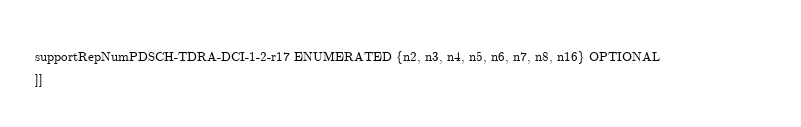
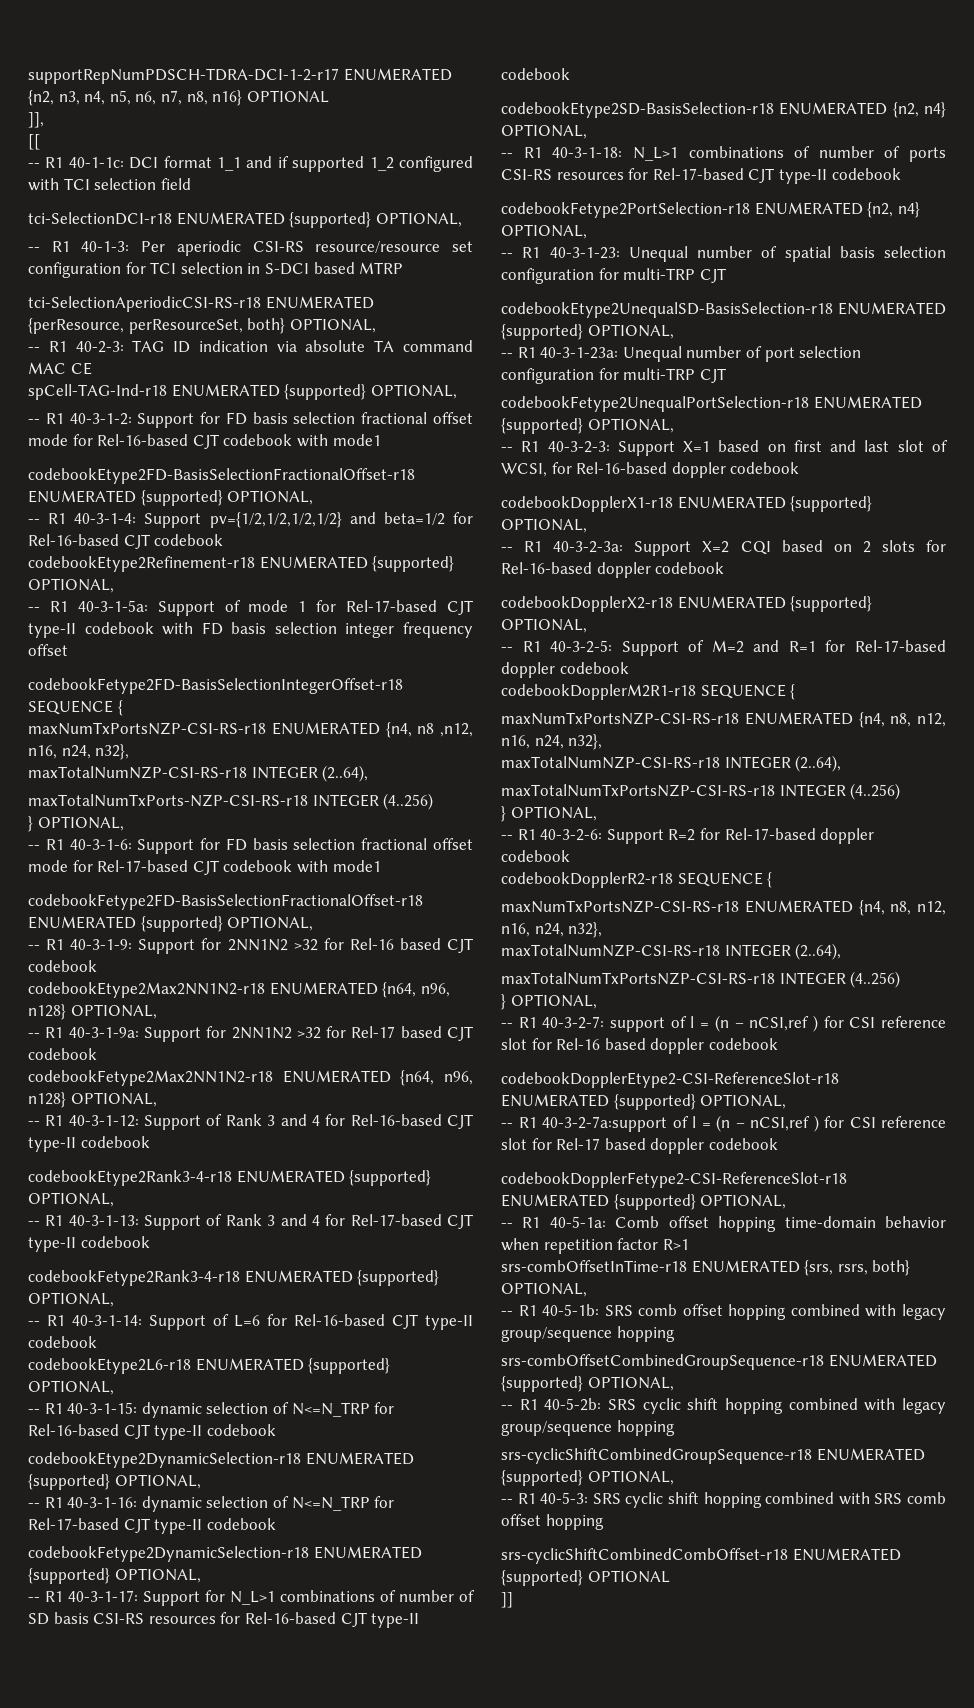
+ ]],
+ [[
+ -- R1 40-1-1c: DCI format 1_1 and if supported 1_2 configured with TCI selection field
+ tci-SelectionDCI-r18 ENUMERATED {supported} OPTIONAL,
+ -- R1 40-1-3: Per aperiodic CSI-RS resource/resource set configuration for TCI selection in S-DCI based MTRP
+ tci-SelectionAperiodicCSI-RS-r18 ENUMERATED {perResource, perResourceSet, both} OPTIONAL,
+ -- R1 40-2-3: TAG ID indication via absolute TA command MAC CE
+ spCell-TAG-Ind-r18 ENUMERATED {supported} OPTIONAL,
+ -- R1 40-3-1-2: Support for FD basis selection fractional offset mode for Rel-16-based CJT codebook with mode1
+ codebookEtype2FD-BasisSelectionFractionalOffset-r18 ENUMERATED {supported} OPTIONAL,
+ -- R1 40-3-1-4: Support pv={1/2,1/2,1/2,1/2} and beta=1/2 for Rel-16-based CJT codebook
+ codebookEtype2Refinement-r18 ENUMERATED {supported} OPTIONAL,
+ -- R1 40-3-1-5a: Support of mode 1 for Rel-17-based CJT type-II codebook with FD basis selection integer frequency offset
+ codebookFetype2FD-BasisSelectionIntegerOffset-r18 SEQUENCE {
+ maxNumTxPortsNZP-CSI-RS-r18 ENUMERATED {n4, n8 ,n12, n16, n24, n32},
+ maxTotalNumNZP-CSI-RS-r18 INTEGER (2..64),
+ maxTotalNumTxPorts-NZP-CSI-RS-r18 INTEGER (4..256)
+ } OPTIONAL,
+ -- R1 40-3-1-6: Support for FD basis selection fractional offset mode for Rel-17-based CJT codebook with mode1
+ codebookFetype2FD-BasisSelectionFractionalOffset-r18 ENUMERATED {supported} OPTIONAL,
+ -- R1 40-3-1-9: Support for 2NN1N2 >32 for Rel-16 based CJT codebook
+ codebookEtype2Max2NN1N2-r18 ENUMERATED {n64, n96, n128} OPTIONAL,
+ -- R1 40-3-1-9a: Support for 2NN1N2 >32 for Rel-17 based CJT codebook
+ codebookFetype2Max2NN1N2-r18 ENUMERATED {n64, n96, n128} OPTIONAL,
+ -- R1 40-3-1-12: Support of Rank 3 and 4 for Rel-16-based CJT type-II codebook
+ codebookEtype2Rank3-4-r18 ENUMERATED {supported} OPTIONAL,
+ -- R1 40-3-1-13: Support of Rank 3 and 4 for Rel-17-based CJT type-II codebook
+ codebookFetype2Rank3-4-r18 ENUMERATED {supported} OPTIONAL,
+ -- R1 40-3-1-14: Support of L=6 for Rel-16-based CJT type-II codebook
+ codebookEtype2L6-r18 ENUMERATED {supported} OPTIONAL,
+ -- R1 40-3-1-15: dynamic selection of N<=N_TRP for Rel-16-based CJT type-II codebook
+ codebookEtype2DynamicSelection-r18 ENUMERATED {supported} OPTIONAL,
+ -- R1 40-3-1-16: dynamic selection of N<=N_TRP for Rel-17-based CJT type-II codebook
+ codebookFetype2DynamicSelection-r18 ENUMERATED {supported} OPTIONAL,
+ -- R1 40-3-1-17: Support for N_L>1 combinations of number of SD basis CSI-RS resources for Rel-16-based CJT type-II codebook
+ codebookEtype2SD-BasisSelection-r18 ENUMERATED {n2, n4} OPTIONAL,
+ -- R1 40-3-1-18: N_L>1 combinations of number of ports CSI-RS resources for Rel-17-based CJT type-II codebook
+ codebookFetype2PortSelection-r18 ENUMERATED {n2, n4} OPTIONAL,
+ -- R1 40-3-1-23: Unequal number of spatial basis selection configuration for multi-TRP CJT
+ codebookEtype2UnequalSD-BasisSelection-r18 ENUMERATED {supported} OPTIONAL,
+ -- R1 40-3-1-23a: Unequal number of port selection configuration for multi-TRP CJT
+ codebookFetype2UnequalPortSelection-r18 ENUMERATED {supported} OPTIONAL,
+ -- R1 40-3-2-3: Support X=1 based on first and last slot of WCSI, for Rel-16-based doppler codebook
+ codebookDopplerX1-r18 ENUMERATED {supported} OPTIONAL,
+ -- R1 40-3-2-3a: Support X=2 CQI based on 2 slots for Rel-16-based doppler codebook
+ codebookDopplerX2-r18 ENUMERATED {supported} OPTIONAL,
+ -- R1 40-3-2-5: Support of M=2 and R=1 for Rel-17-based doppler codebook
+ codebookDopplerM2R1-r18 SEQUENCE {
+ maxNumTxPortsNZP-CSI-RS-r18 ENUMERATED {n4, n8, n12, n16, n24, n32},
+ maxTotalNumNZP-CSI-RS-r18 INTEGER (2..64),
+ maxTotalNumTxPortsNZP-CSI-RS-r18 INTEGER (4..256)
+ } OPTIONAL,
+ -- R1 40-3-2-6: Support R=2 for Rel-17-based doppler codebook
+ codebookDopplerR2-r18 SEQUENCE {
+ maxNumTxPortsNZP-CSI-RS-r18 ENUMERATED {n4, n8, n12, n16, n24, n32},
+ maxTotalNumNZP-CSI-RS-r18 INTEGER (2..64),
+ maxTotalNumTxPortsNZP-CSI-RS-r18 INTEGER (4..256)
+ } OPTIONAL,
+ -- R1 40-3-2-7: support of l = (n – nCSI,ref ) for CSI reference slot for Rel-16 based doppler codebook
+ codebookDopplerEtype2-CSI-ReferenceSlot-r18 ENUMERATED {supported} OPTIONAL,
+ -- R1 40-3-2-7a:support of l = (n – nCSI,ref ) for CSI reference slot for Rel-17 based doppler codebook
+ codebookDopplerFetype2-CSI-ReferenceSlot-r18 ENUMERATED {supported} OPTIONAL,
+ -- R1 40-5-1a: Comb offset hopping time-domain behavior when repetition factor R>1
+ srs-combOffsetInTime-r18 ENUMERATED {srs, rsrs, both} OPTIONAL,
+ -- R1 40-5-1b: SRS comb offset hopping combined with legacy group/sequence hopping
+ srs-combOffsetCombinedGroupSequence-r18 ENUMERATED {supported} OPTIONAL,
+ -- R1 40-5-2b: SRS cyclic shift hopping combined with legacy group/sequence hopping
+ srs-cyclicShiftCombinedGroupSequence-r18 ENUMERATED {supported} OPTIONAL,
+ -- R1 40-5-3: SRS cyclic shift hopping combined with SRS comb offset hopping
+ srs-cyclicShiftCombinedCombOffset-r18 ENUMERATED {supported} OPTIONAL

